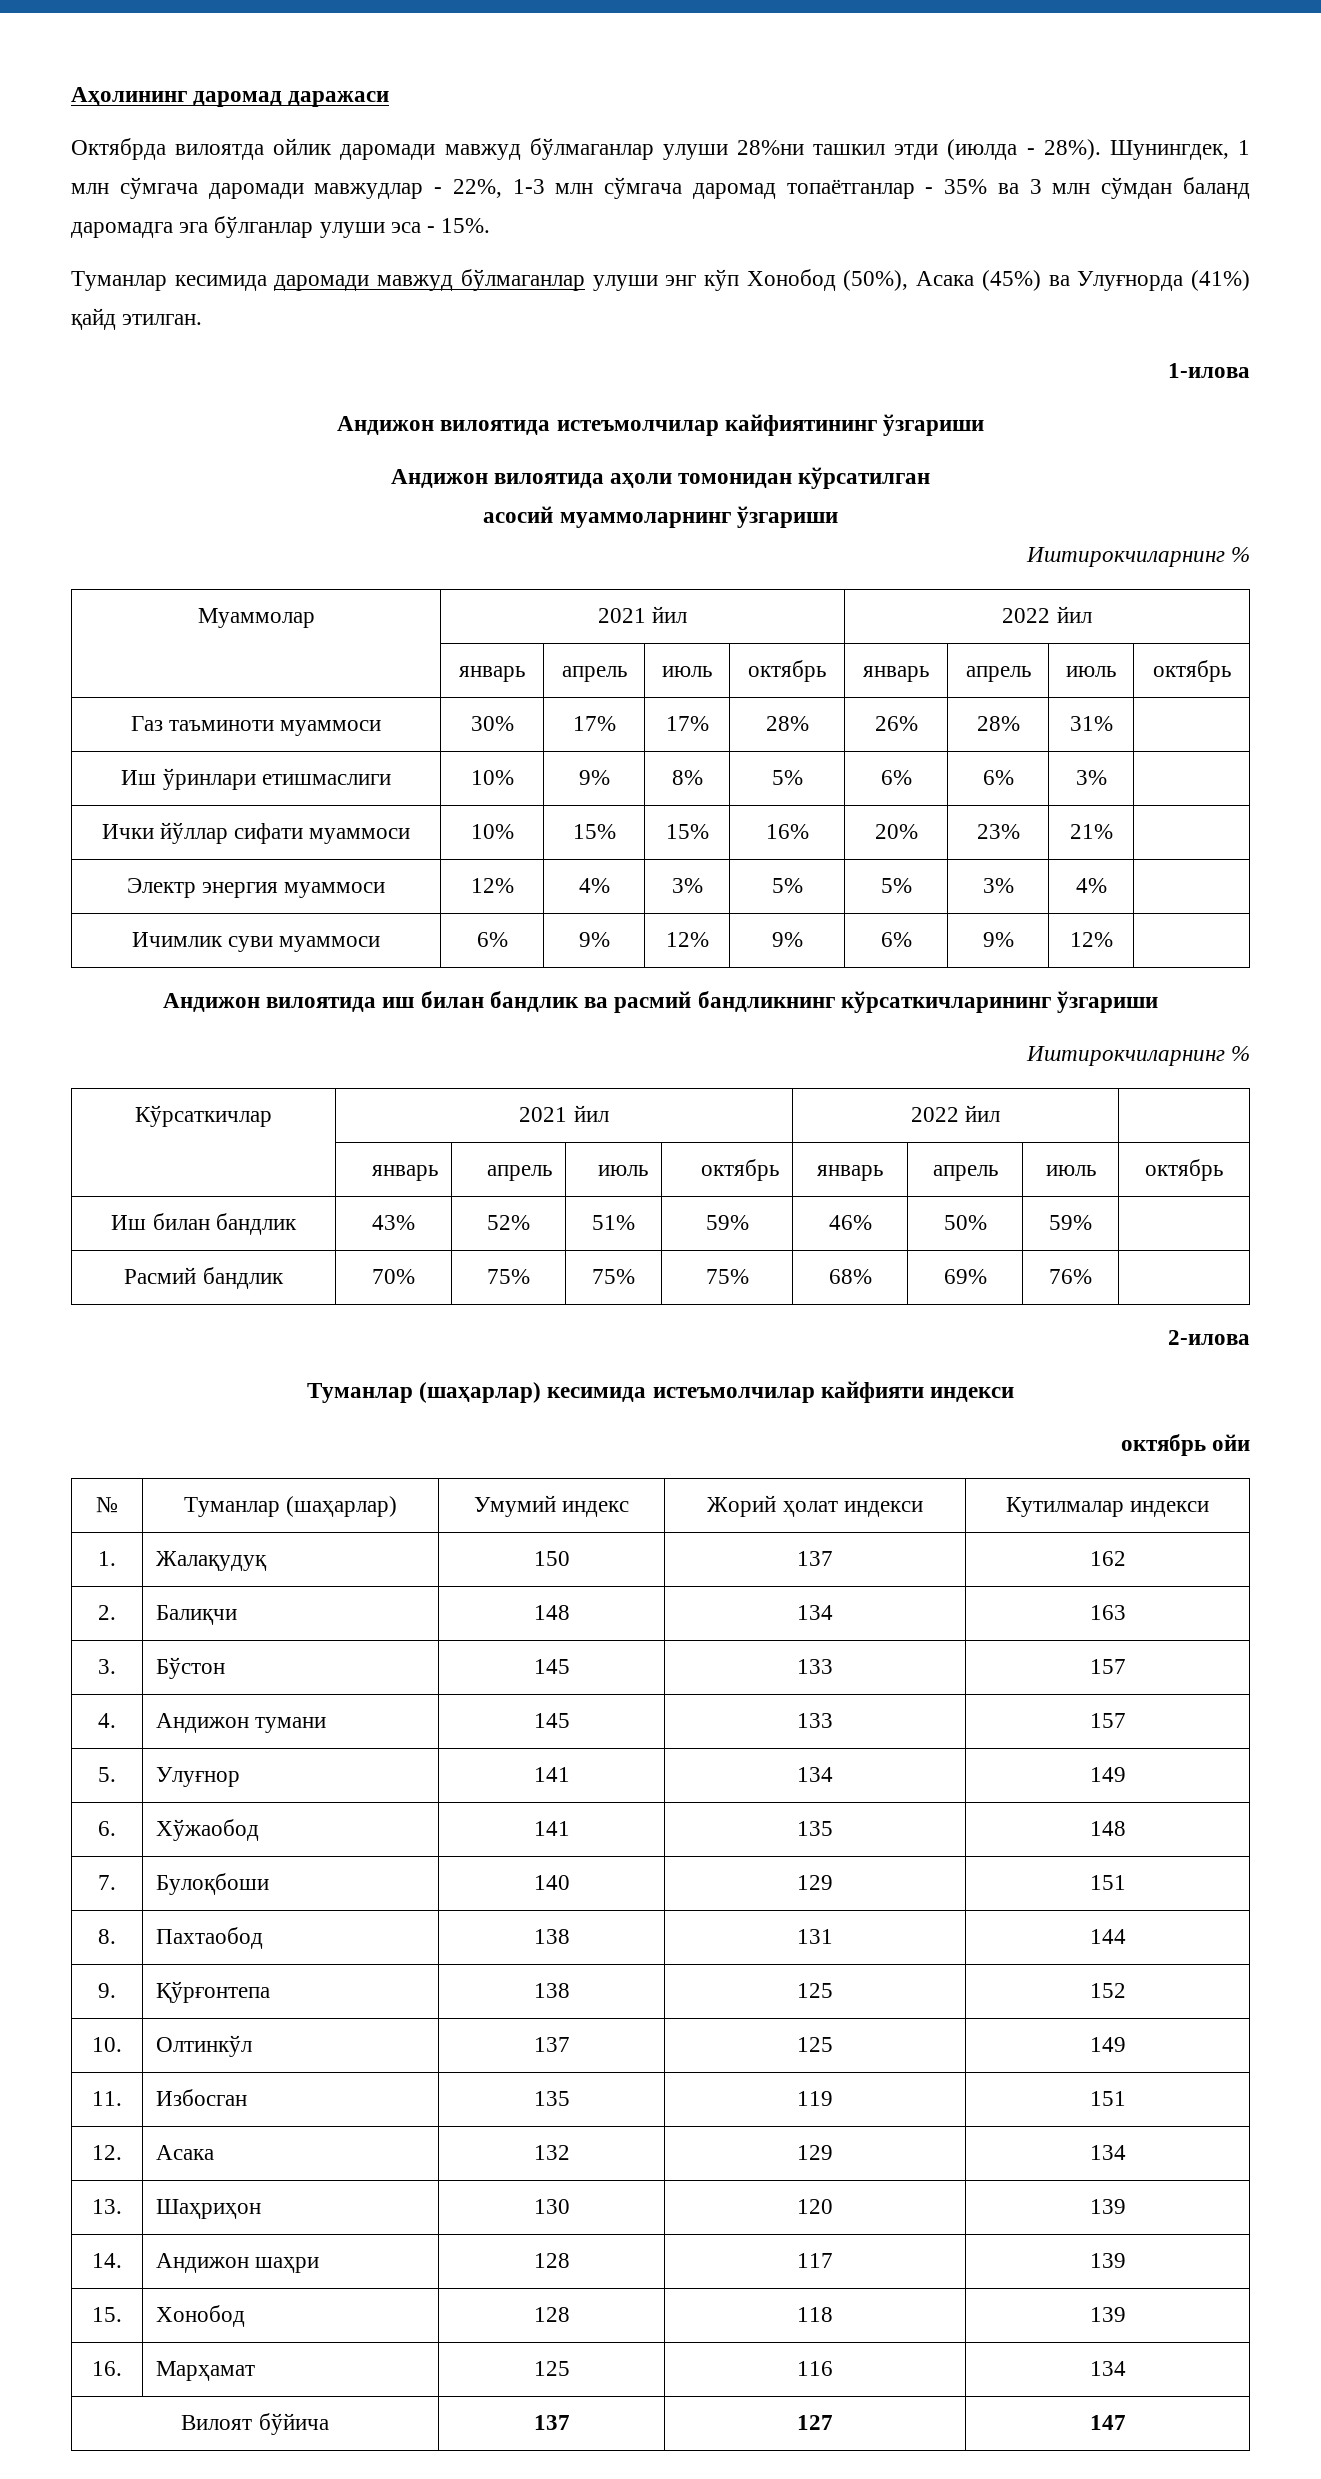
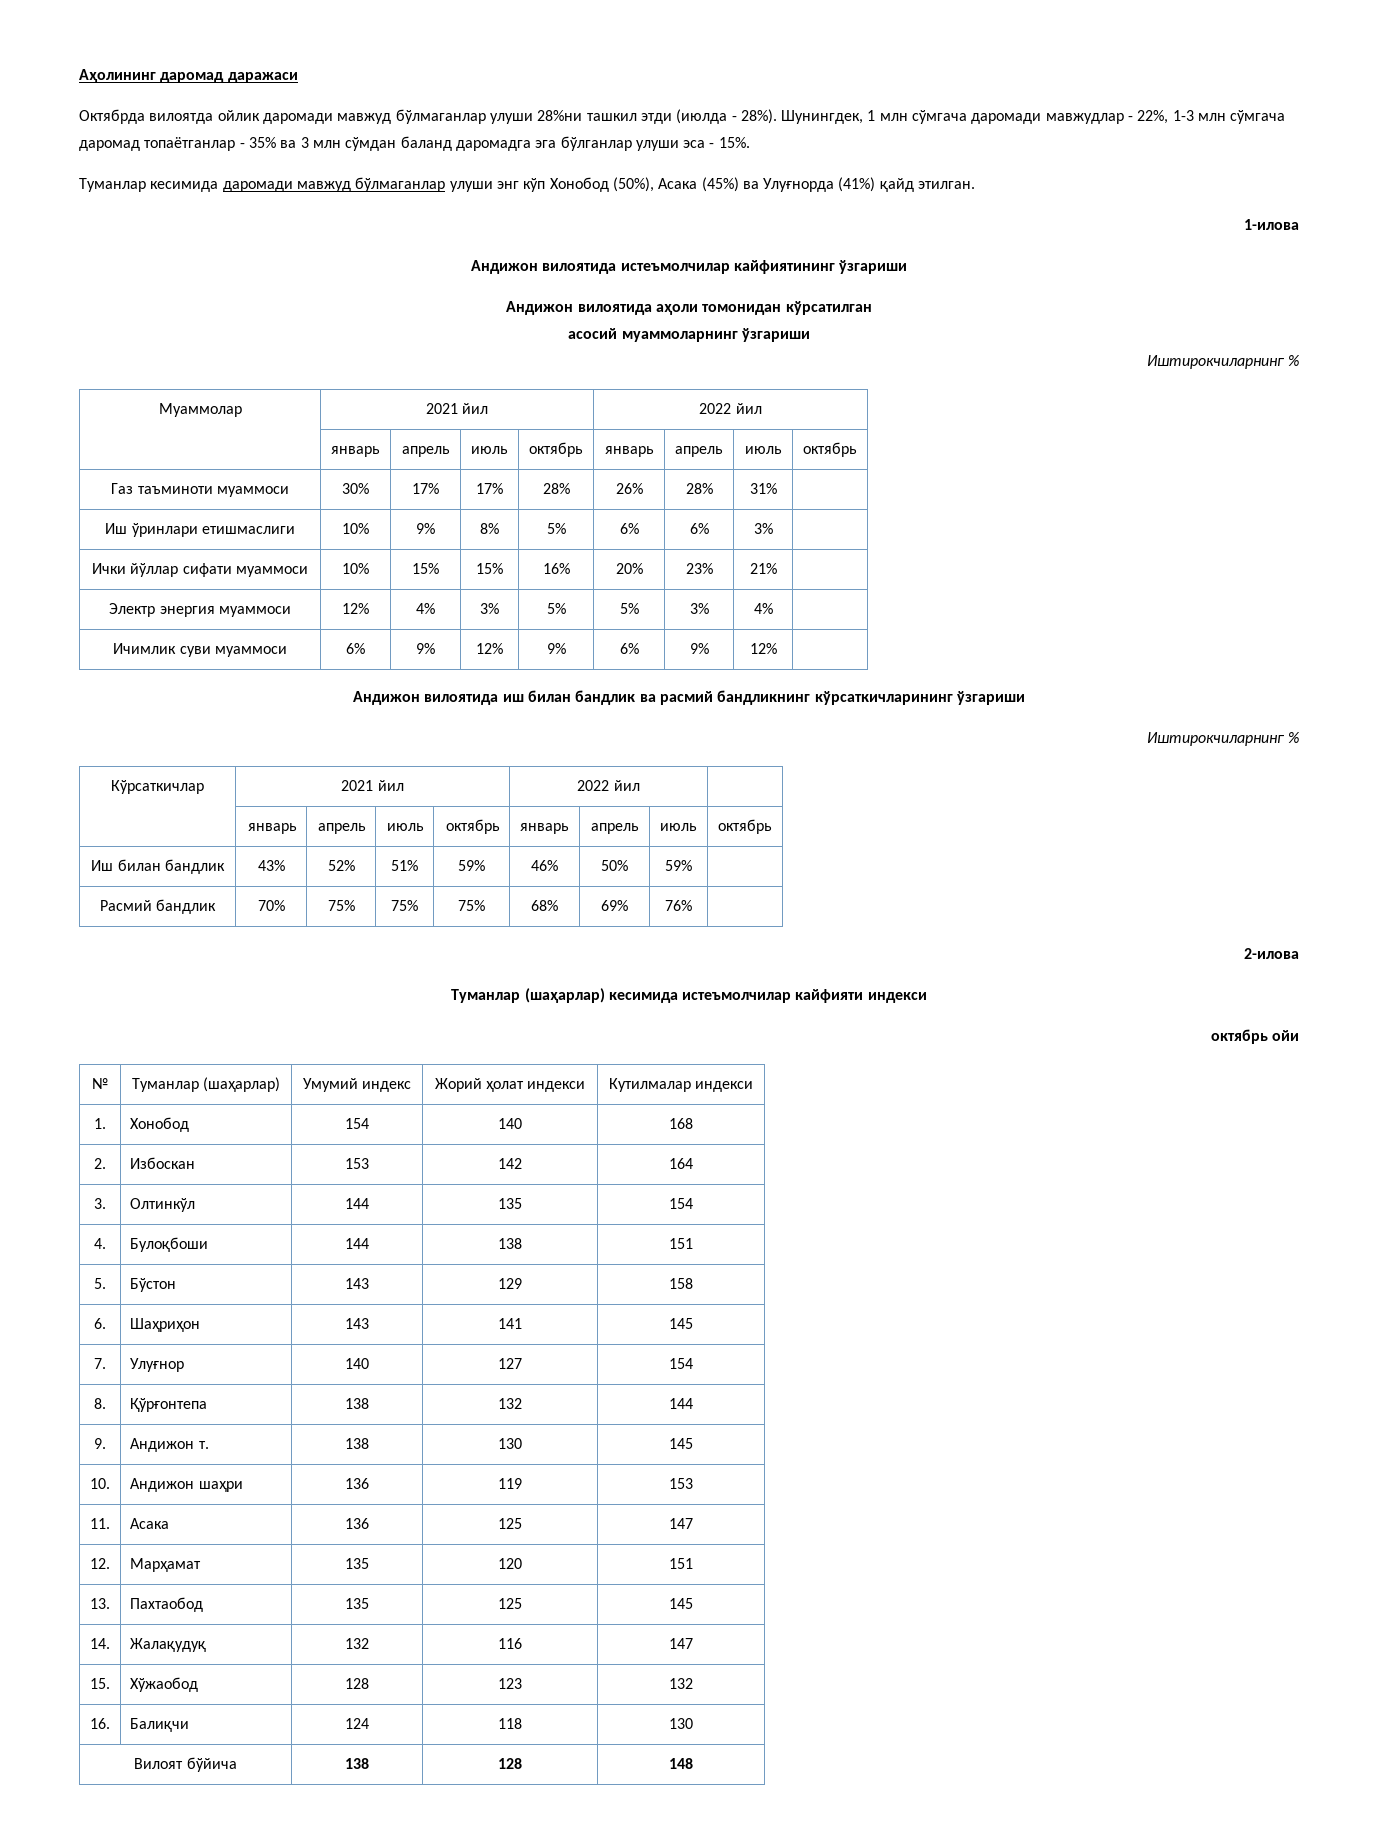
- 1. | Жалақудуқ | 150 | 137 | 162
- 2. | Балиқчи | 148 | 134 | 163
- 3. | Бўстон | 145 | 133 | 157
- 4. | Андижон тумани | 145 | 133 | 157
- 5. | Улуғнор | 141 | 134 | 149
- 6. | Хўжаобод | 141 | 135 | 148
+ 1. | Хонобод | 154 | 140 | 168
+ 2. | Избоскан | 153 | 142 | 164
+ 3. | Олтинкўл | 144 | 135 | 154
+ 4. | Булоқбоши | 144 | 138 | 151
+ 5. | Бўстон | 143 | 129 | 158
+ 6. | Шаҳриҳон | 143 | 141 | 145
- 7. | Булоқбоши | 140 | 129 | 151
+ 7. | Улуғнор | 140 | 127 | 154
- 8. | Пахтаобод | 138 | 131 | 144
+ 8. | Қўрғонтепа | 138 | 132 | 144
- 9. | Қўрғонтепа | 138 | 125 | 152
+ 9. | Андижон т. | 138 | 130 | 145
- 10. | Олтинкўл | 137 | 125 | 149
- 11. | Избосган | 135 | 119 | 151
- 12. | Асака | 132 | 129 | 134
- 13. | Шаҳриҳон | 130 | 120 | 139
- 14. | Андижон шаҳри | 128 | 117 | 139
+ 10. | Андижон шаҳри | 136 | 119 | 153
+ 11. | Асака | 136 | 125 | 147
+ 12. | Марҳамат | 135 | 120 | 151
+ 13. | Пахтаобод | 135 | 125 | 145
+ 14. | Жалақудуқ | 132 | 116 | 147
- 15. | Хонобод | 128 | 118 | 139
+ 15. | Хўжаобод | 128 | 123 | 132
- 16. | Марҳамат | 125 | 116 | 134
+ 16. | Балиқчи | 124 | 118 | 130
- Вилоят бўйича | 137 | 127 | 147
+ Вилоят бўйича | 138 | 128 | 148

